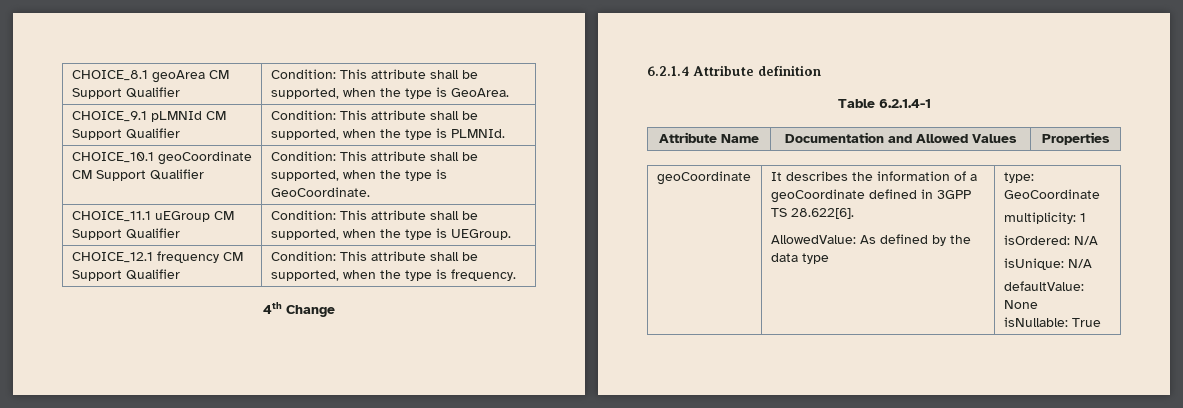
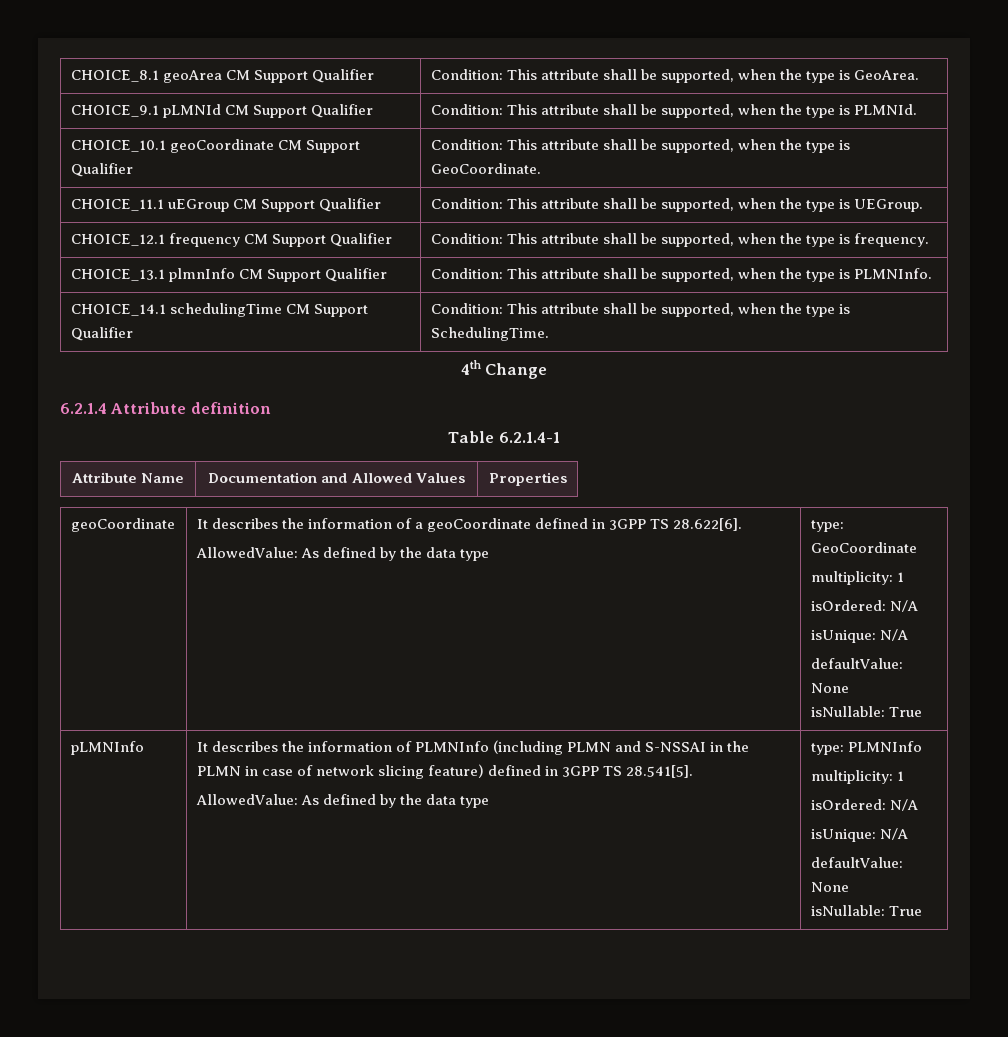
+ CHOICE_13.1 plmnInfo CM Support Qualifier | Condition: This attribute shall be supported, when the type is PLMNInfo.
+ CHOICE_14.1 schedulingTime CM Support Qualifier | Condition: This attribute shall be supported, when the type is SchedulingTime.
+ pLMNInfo | It describes the information of PLMNInfo (including PLMN and S-NSSAI in the PLMN in case of network slicing feature) defined in 3GPP TS 28.541[5].
+ AllowedValue: As defined by the data type | type: PLMNInfo
+ multiplicity: 1
+ isOrdered: N/A
+ isUnique: N/A
+ defaultValue: None
+ isNullable: True

